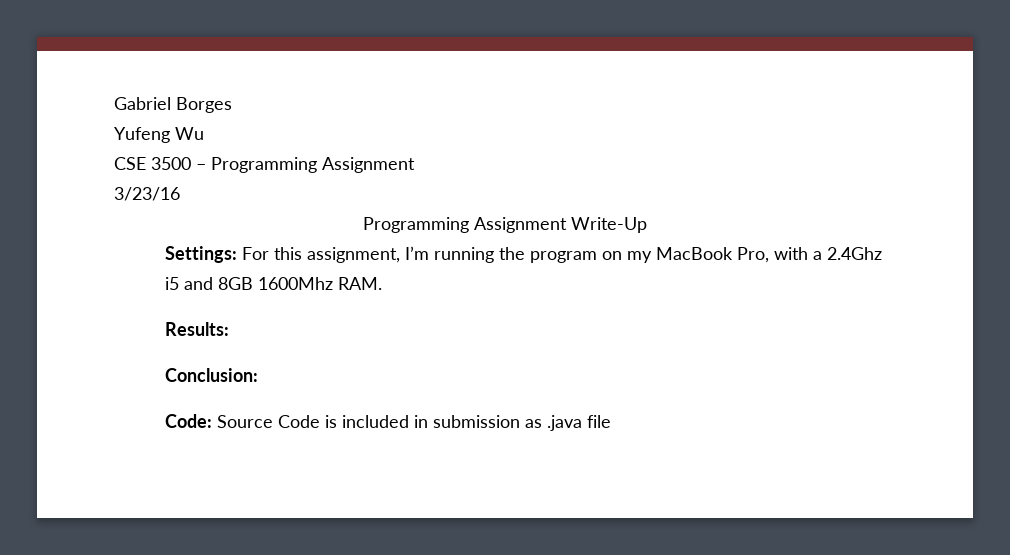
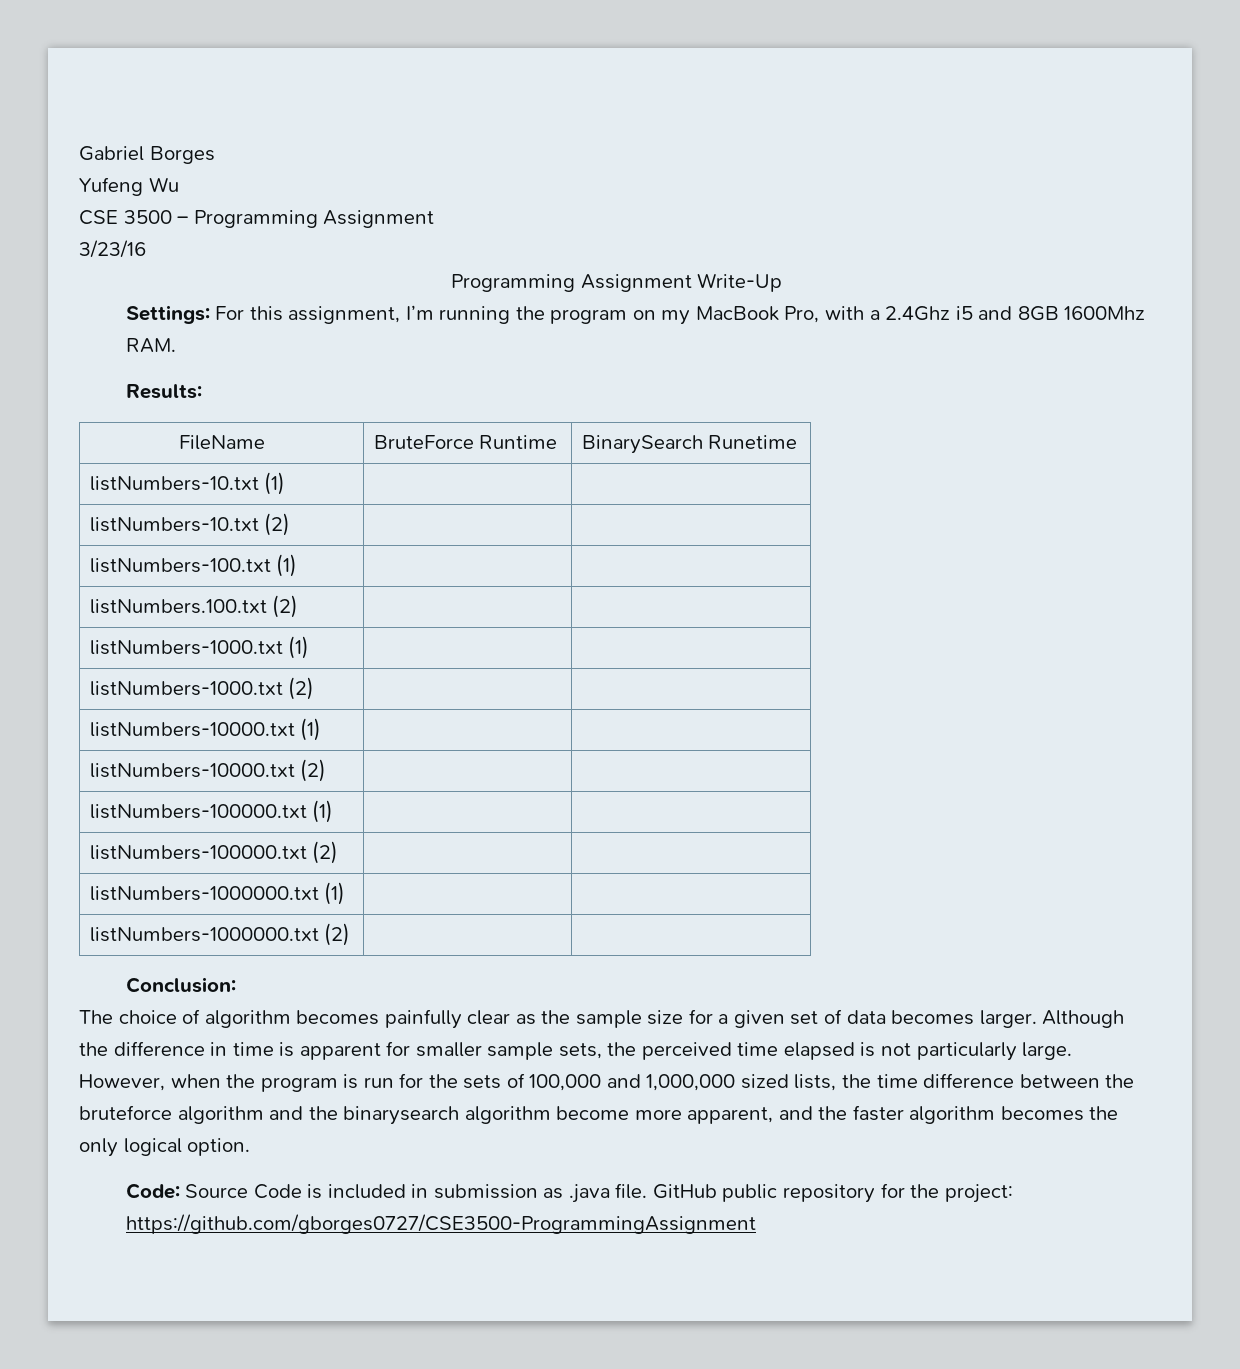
+ FileName | BruteForce Runtime | BinarySearch Runetime
+ listNumbers-10.txt (1) | |
+ listNumbers-10.txt (2) | |
+ listNumbers-100.txt (1) | |
+ listNumbers.100.txt (2) | |
+ listNumbers-1000.txt (1) | |
+ listNumbers-1000.txt (2) | |
+ listNumbers-10000.txt (1) | |
+ listNumbers-10000.txt (2) | |
+ listNumbers-100000.txt (1) | |
+ listNumbers-100000.txt (2) | |
+ listNumbers-1000000.txt (1) | |
+ listNumbers-1000000.txt (2) | |
  Conclusion:
+ The choice of algorithm becomes painfully clear as the sample size for a given set of data becomes larger. Although the difference in time is apparent for smaller sample sets, the perceived time elapsed is not particularly large. However, when the program is run for the sets of 100,000 and 1,000,000 sized lists, the time difference between the bruteforce algorithm and the binarysearch algorithm become more apparent, and the faster algorithm becomes the only logical option.
- Code: Source Code is included in submission as .java file
+ Code: Source Code is included in submission as .java file. GitHub public repository for the project: https://github.com/gborges0727/CSE3500-ProgrammingAssignment

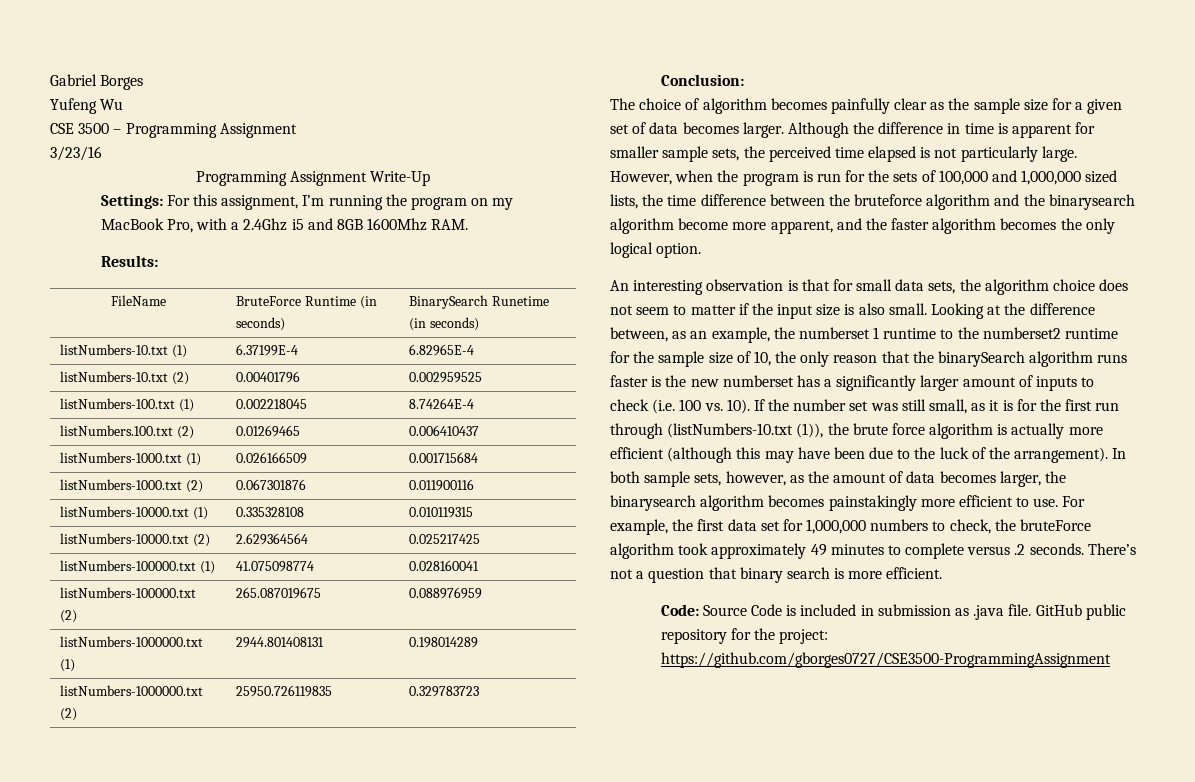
- FileName | BruteForce Runtime | BinarySearch Runetime
+ FileName | BruteForce Runtime (in seconds) | BinarySearch Runetime (in seconds)
- listNumbers-10.txt (1) | |
+ listNumbers-10.txt (1) | 6.37199E-4 | 6.82965E-4
- listNumbers-10.txt (2) | |
+ listNumbers-10.txt (2) | 0.00401796 | 0.002959525
- listNumbers-100.txt (1) | |
+ listNumbers-100.txt (1) | 0.002218045 | 8.74264E-4
- listNumbers.100.txt (2) | |
+ listNumbers.100.txt (2) | 0.01269465 | 0.006410437
- listNumbers-1000.txt (1) | |
+ listNumbers-1000.txt (1) | 0.026166509 | 0.001715684
- listNumbers-1000.txt (2) | |
+ listNumbers-1000.txt (2) | 0.067301876 | 0.011900116
- listNumbers-10000.txt (1) | |
+ listNumbers-10000.txt (1) | 0.335328108 | 0.010119315
- listNumbers-10000.txt (2) | |
+ listNumbers-10000.txt (2) | 2.629364564 | 0.025217425
- listNumbers-100000.txt (1) | |
+ listNumbers-100000.txt (1) | 41.075098774 | 0.028160041
- listNumbers-100000.txt (2) | |
+ listNumbers-100000.txt (2) | 265.087019675 | 0.088976959
- listNumbers-1000000.txt (1) | |
+ listNumbers-1000000.txt (1) | 2944.801408131 | 0.198014289
- listNumbers-1000000.txt (2) | |
+ listNumbers-1000000.txt (2) | 25950.726119835 | 0.329783723
+ An interesting observation is that for small data sets, the algorithm choice does not seem to matter if the input size is also small. Looking at the difference between, as an example, the numberset 1 runtime to the numberset2 runtime for the sample size of 10, the only reason that the binarySearch algorithm runs faster is the new numberset has a significantly larger amount of inputs to check (i.e. 100 vs. 10). If the number set was still small, as it is for the first run through (listNumbers-10.txt (1)), the brute force algorithm is actually more efficient (although this may have been due to the luck of the arrangement). In both sample sets, however, as the amount of data becomes larger, the binarysearch algorithm becomes painstakingly more efficient to use. For example, the first data set for 1,000,000 numbers to check, the bruteForce algorithm took approximately 49 minutes to complete versus .2 seconds. There’s not a question that binary search is more efficient.

